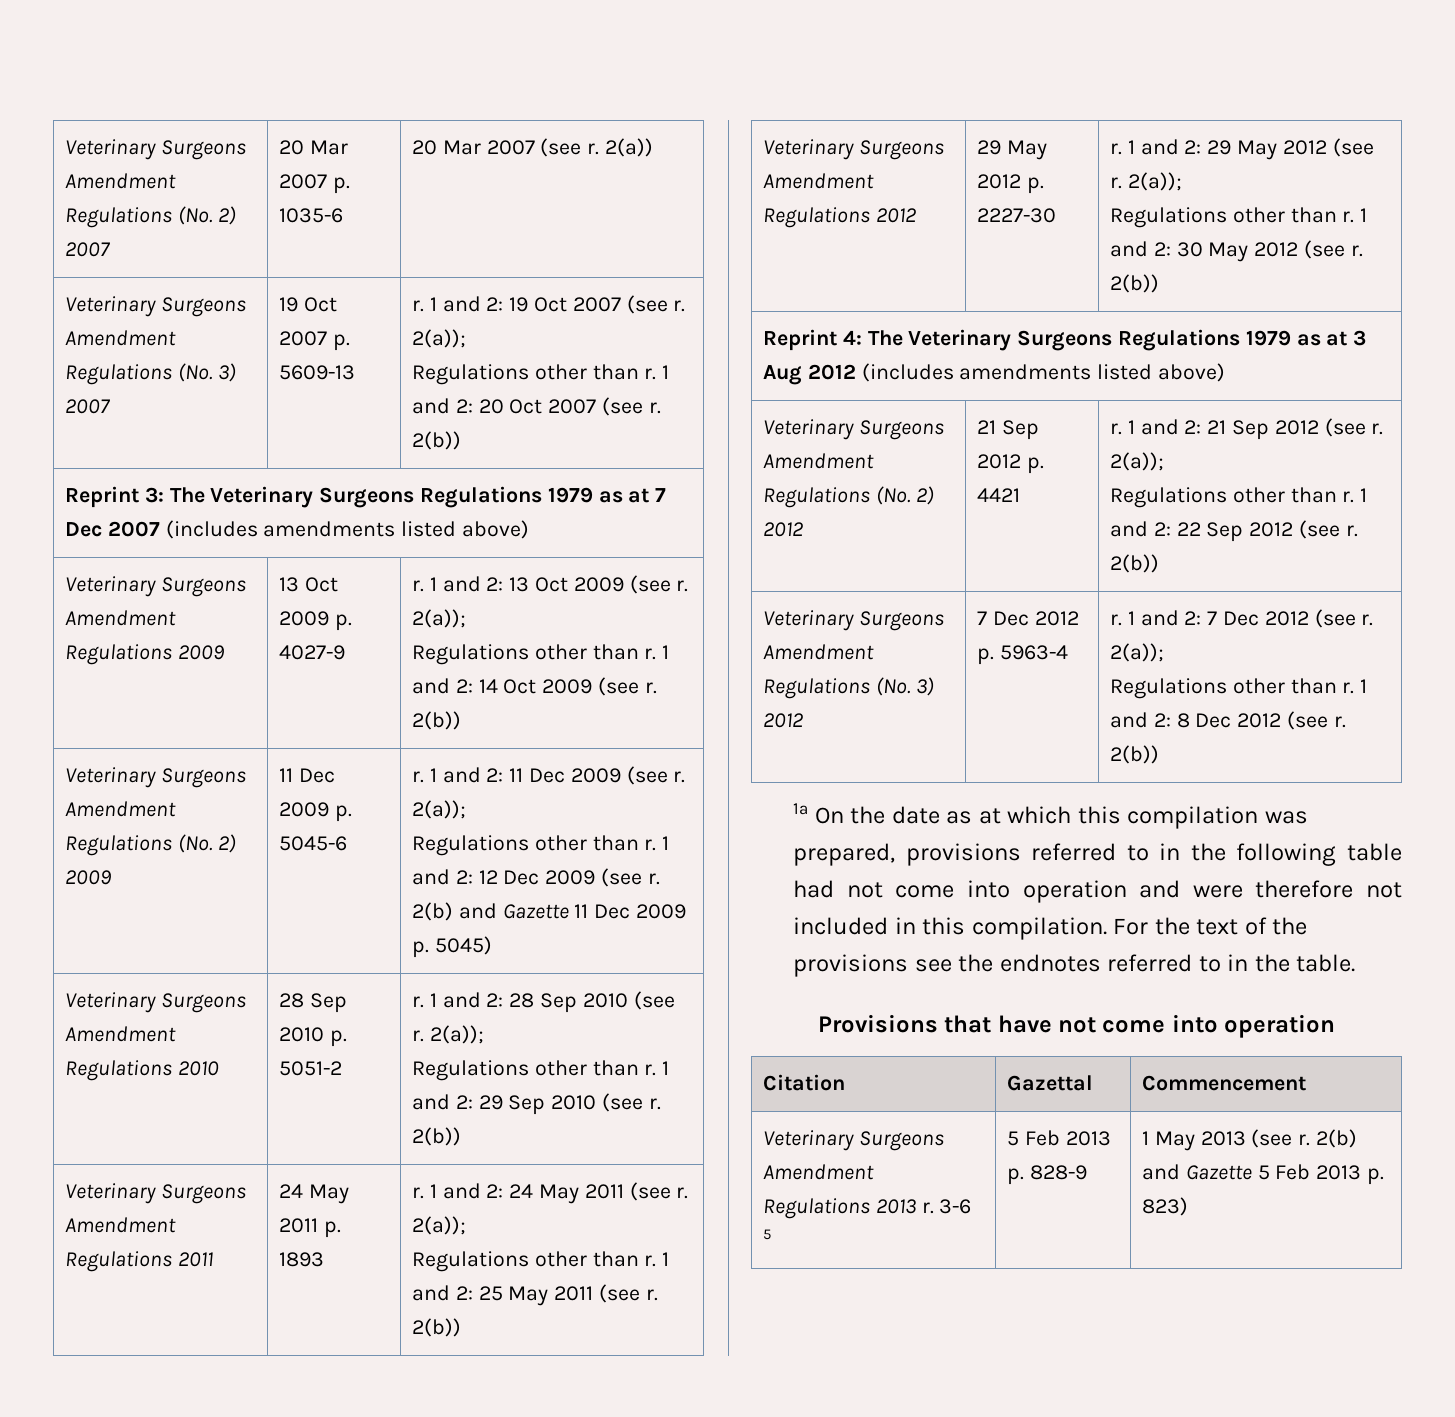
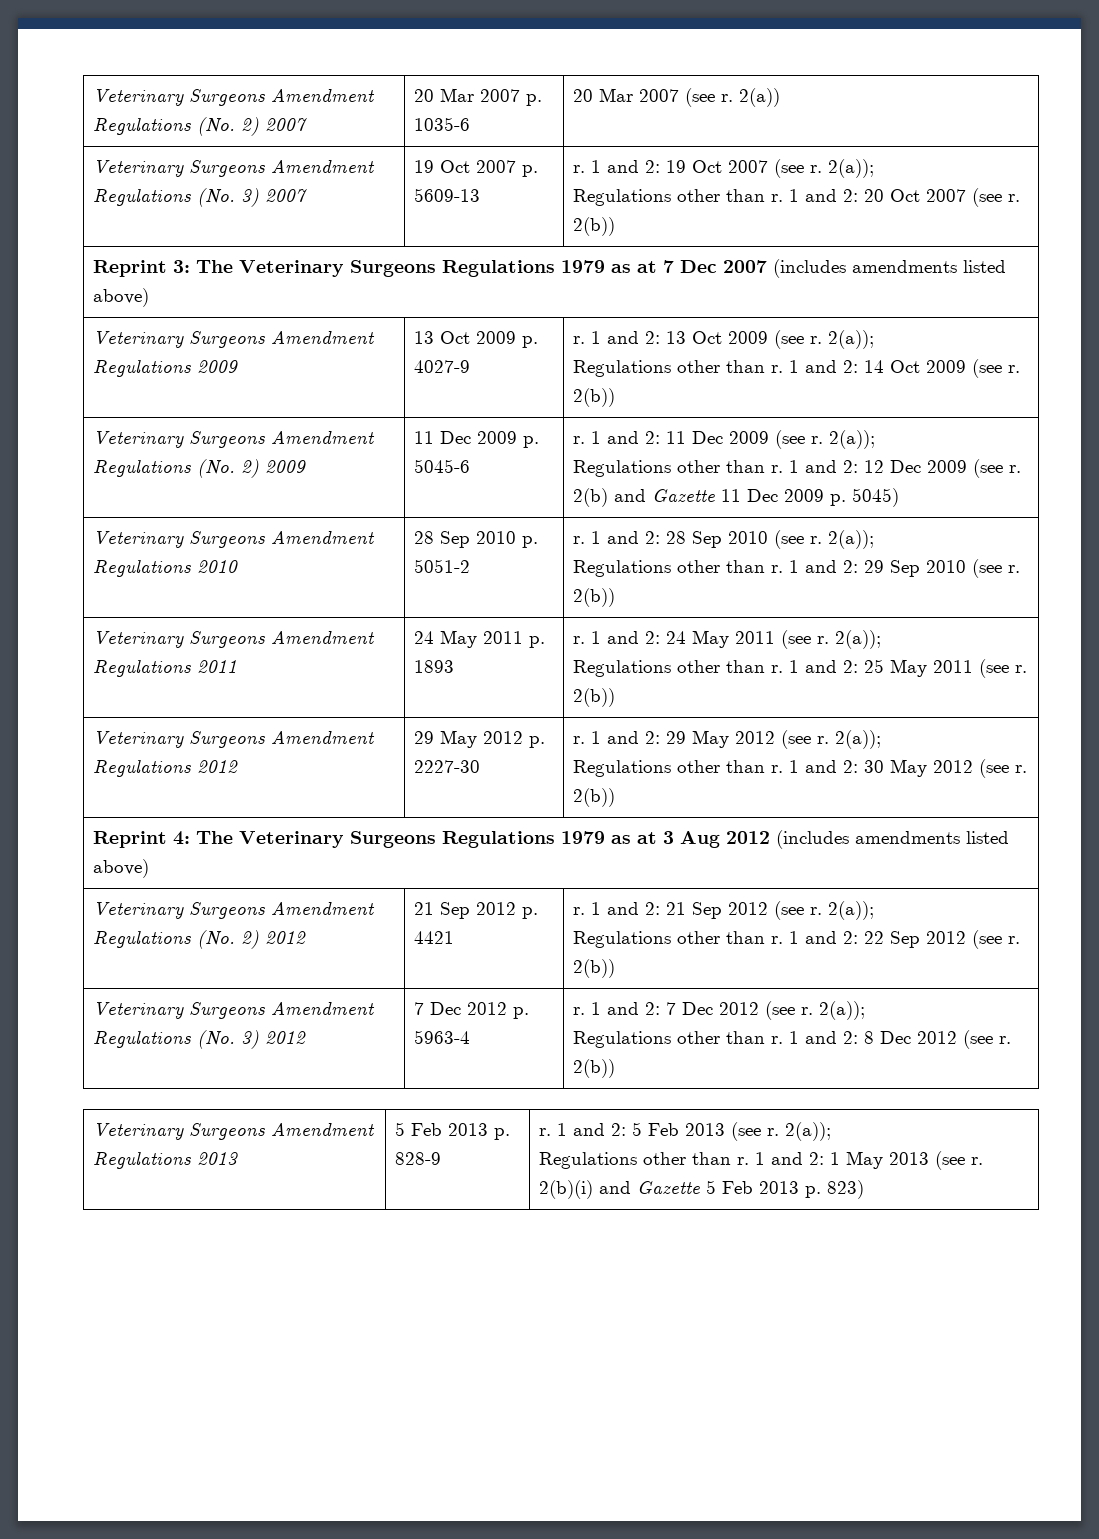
- 1a On the date as at which this compilation was prepared, provisions referred to in the following table had not come into operation and were therefore not included in this compilation. For the text of the provisions see the endnotes referred to in the table.
- Provisions that have not come into operation
- Citation | Gazettal | Commencement
- Veterinary Surgeons Amendment Regulations 2013 r. 3-6 5 | 5 Feb 2013 p. 828-9 | 1 May 2013 (see r. 2(b) and Gazette 5 Feb 2013 p. 823)
+ Veterinary Surgeons Amendment Regulations 2013 | 5 Feb 2013 p. 828-9 | r. 1 and 2: 5 Feb 2013 (see r. 2(a));
+ Regulations other than r. 1 and 2: 1 May 2013 (see r. 2(b)(i) and Gazette 5 Feb 2013 p. 823)

